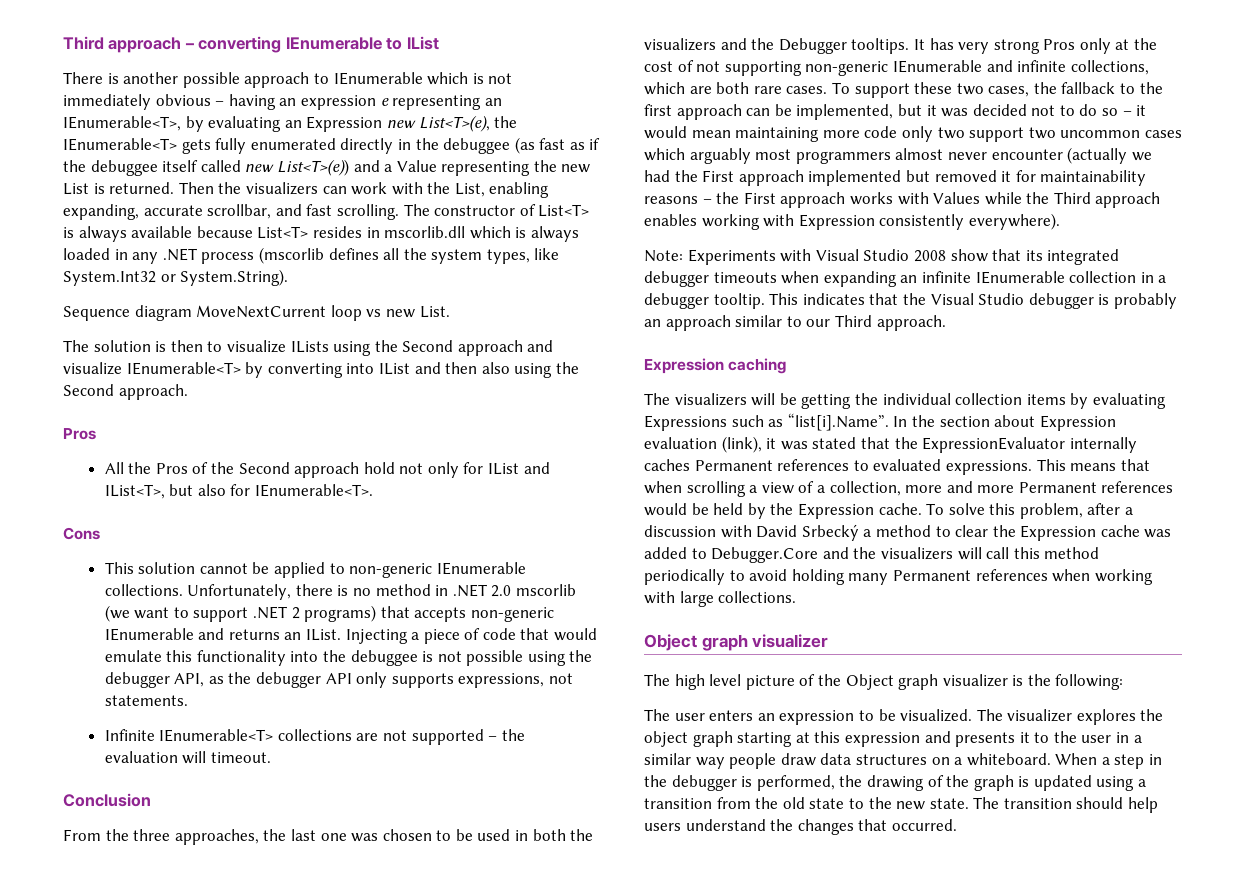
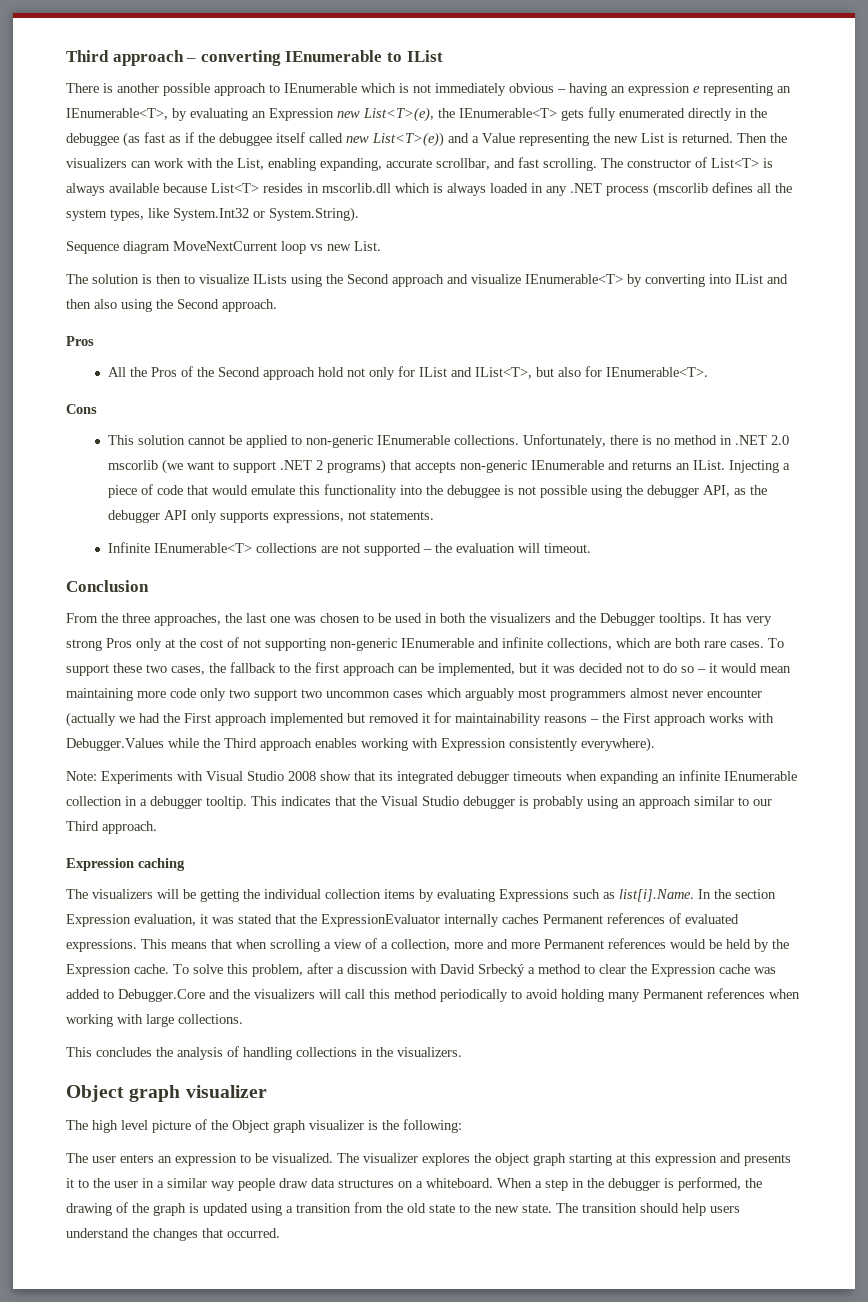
- To support these two cases, the fallback to the first approach can be implemented, but it was decided not to do so – it would mean maintaining more code only two support two uncommon cases which arguably most programmers almost never encounter (actually we had the First approach implemented but removed it for maintainability reasons – the First approach works with Values while the Third approach enables working with Expression consistently everywhere).
+ To support these two cases, the fallback to the first approach can be implemented, but it was decided not to do so – it would mean maintaining more code only two support two uncommon cases which arguably most programmers almost never encounter (actually we had the First approach implemented but removed it for maintainability reasons – the First approach works with Debugger.Values while the Third approach enables working with Expression consistently everywhere).
- This indicates that the Visual Studio debugger is probably an approach similar to our Third approach.
+ This indicates that the Visual Studio debugger is probably using an approach similar to our Third approach.
- The visualizers will be getting the individual collection items by evaluating Expressions such as “list[i].Name”. In the section about Expression evaluation (link), it was stated that the ExpressionEvaluator internally caches Permanent references to evaluated expressions.
+ The visualizers will be getting the individual collection items by evaluating Expressions such as list[i].Name. In the section Expression evaluation, it was stated that the ExpressionEvaluator internally caches Permanent references of evaluated expressions.
+ This concludes the analysis of handling collections in the visualizers.

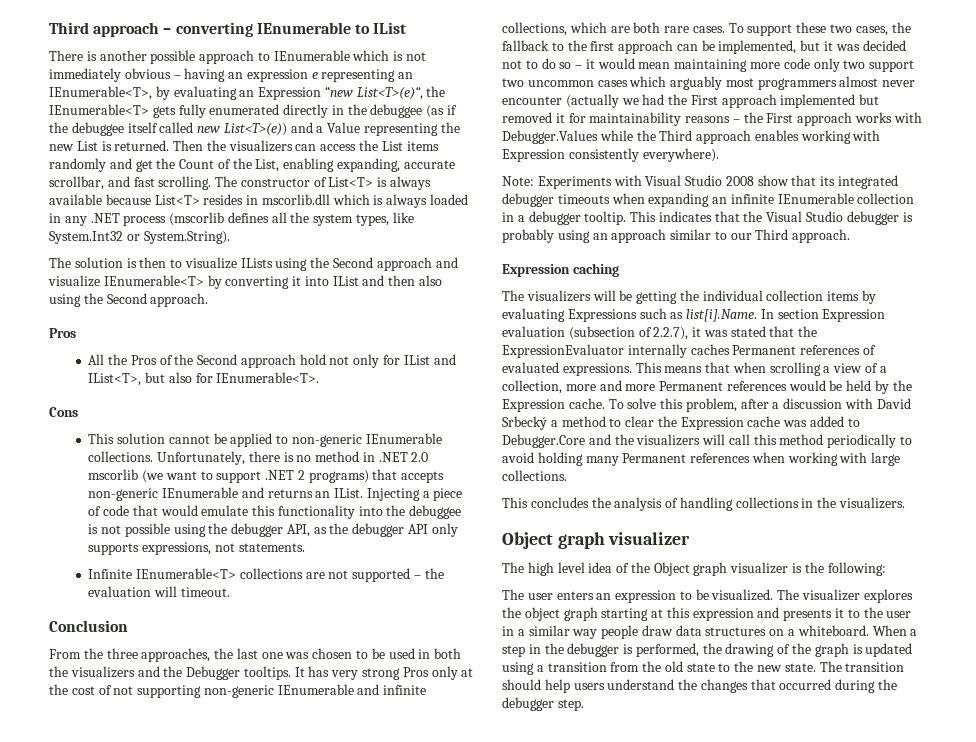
- There is another possible approach to IEnumerable which is not immediately obvious – having an expression e representing an IEnumerable<T>, by evaluating an Expression new List<T>(e), the IEnumerable<T> gets fully enumerated directly in the debuggee (as fast as if the debuggee itself called new List<T>(e)) and a Value representing the new List is returned.
+ There is another possible approach to IEnumerable which is not immediately obvious – having an expression e representing an IEnumerable<T>, by evaluating an Expression “new List<T>(e)“, the IEnumerable<T> gets fully enumerated directly in the debuggee (as if the debuggee itself called new List<T>(e)) and a Value representing the new List is returned.
- Then the visualizers can work with the List, enabling expanding, accurate scrollbar, and fast scrolling.
+ Then the visualizers can access the List items randomly and get the Count of the List, enabling expanding, accurate scrollbar, and fast scrolling.
- Sequence diagram MoveNextCurrent loop vs new List.
- The solution is then to visualize ILists using the Second approach and visualize IEnumerable<T> by converting into IList and then also using the Second approach.
+ The solution is then to visualize ILists using the Second approach and visualize IEnumerable<T> by converting it into IList and then also using the Second approach.
- The visualizers will be getting the individual collection items by evaluating Expressions such as list[i].Name. In the section Expression evaluation, it was stated that the ExpressionEvaluator internally caches Permanent references of evaluated expressions.
+ The visualizers will be getting the individual collection items by evaluating Expressions such as list[i].Name. In section Expression evaluation (subsection of 2.2.7), it was stated that the ExpressionEvaluator internally caches Permanent references of evaluated expressions.
- The high level picture of the Object graph visualizer is the following:
+ The high level idea of the Object graph visualizer is the following:
- The transition should help users understand the changes that occurred.
+ The transition should help users understand the changes that occurred during the debugger step.

